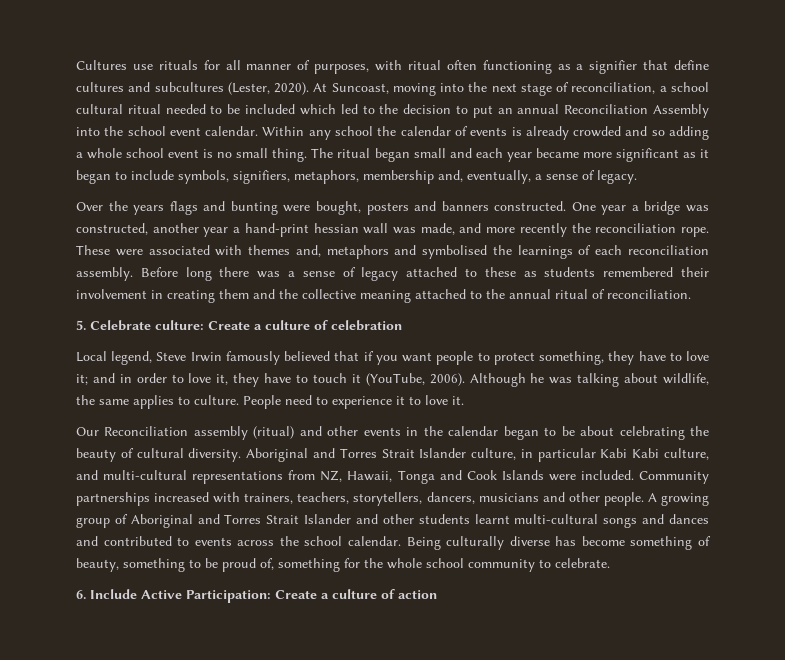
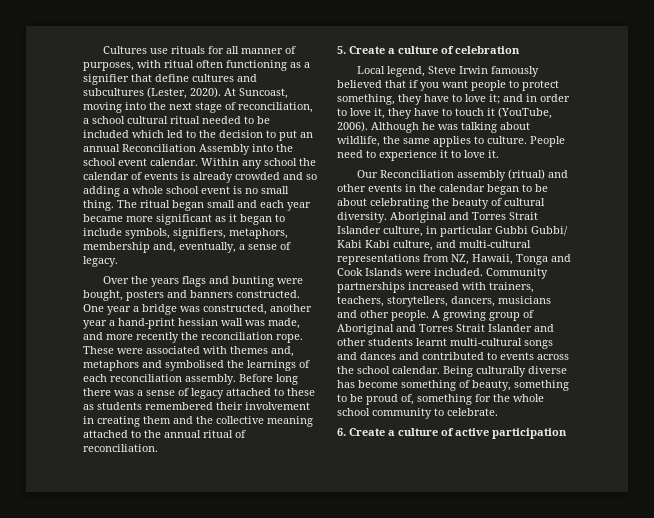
- 5. Celebrate culture: Create a culture of celebration
+ 5. Create a culture of celebration
- Aboriginal and Torres Strait Islander culture, in particular Kabi Kabi culture, and multi-cultural representations from NZ, Hawaii, Tonga and Cook Islands were included.
+ Aboriginal and Torres Strait Islander culture, in particular Gubbi Gubbi/ Kabi Kabi culture, and multi-cultural representations from NZ, Hawaii, Tonga and Cook Islands were included.
- 6. Include Active Participation: Create a culture of action
+ 6. Create a culture of active participation

